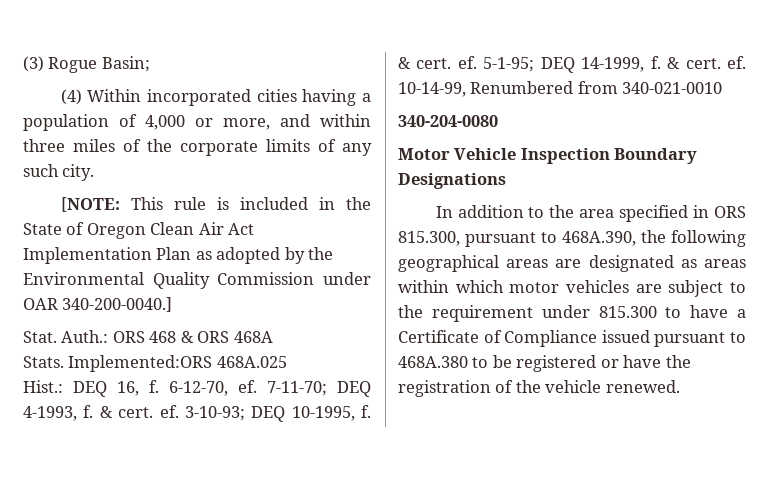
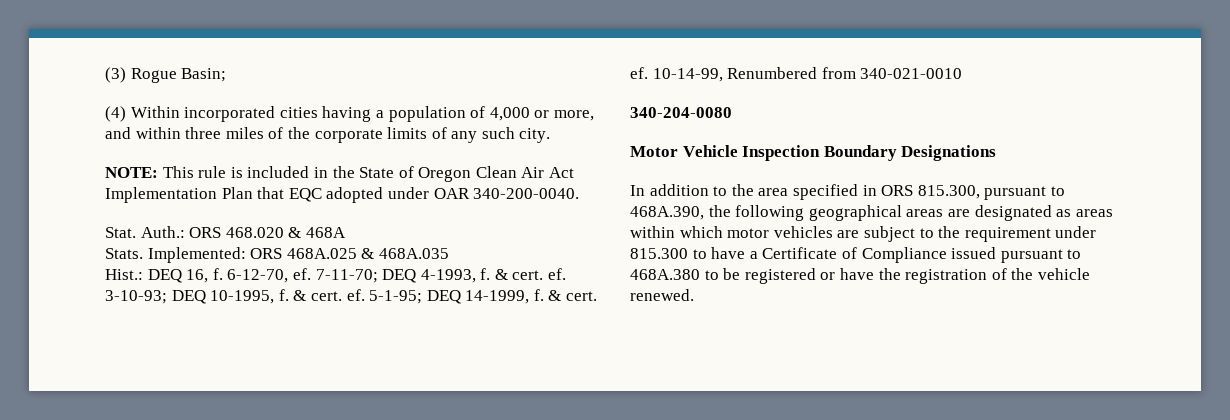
- [NOTE: This rule is included in the State of Oregon Clean Air Act Implementation Plan as adopted by the Environmental Quality Commission under OAR 340-200-0040.]
+ NOTE: This rule is included in the State of Oregon Clean Air Act Implementation Plan that EQC adopted under OAR 340-200-0040.
- Auth.: ORS 468 & ORS 468A
+ Auth.: ORS 468.020 & 468A
- Implemented:ORS 468A.025
+ Implemented: ORS 468A.025 & 468A.035

